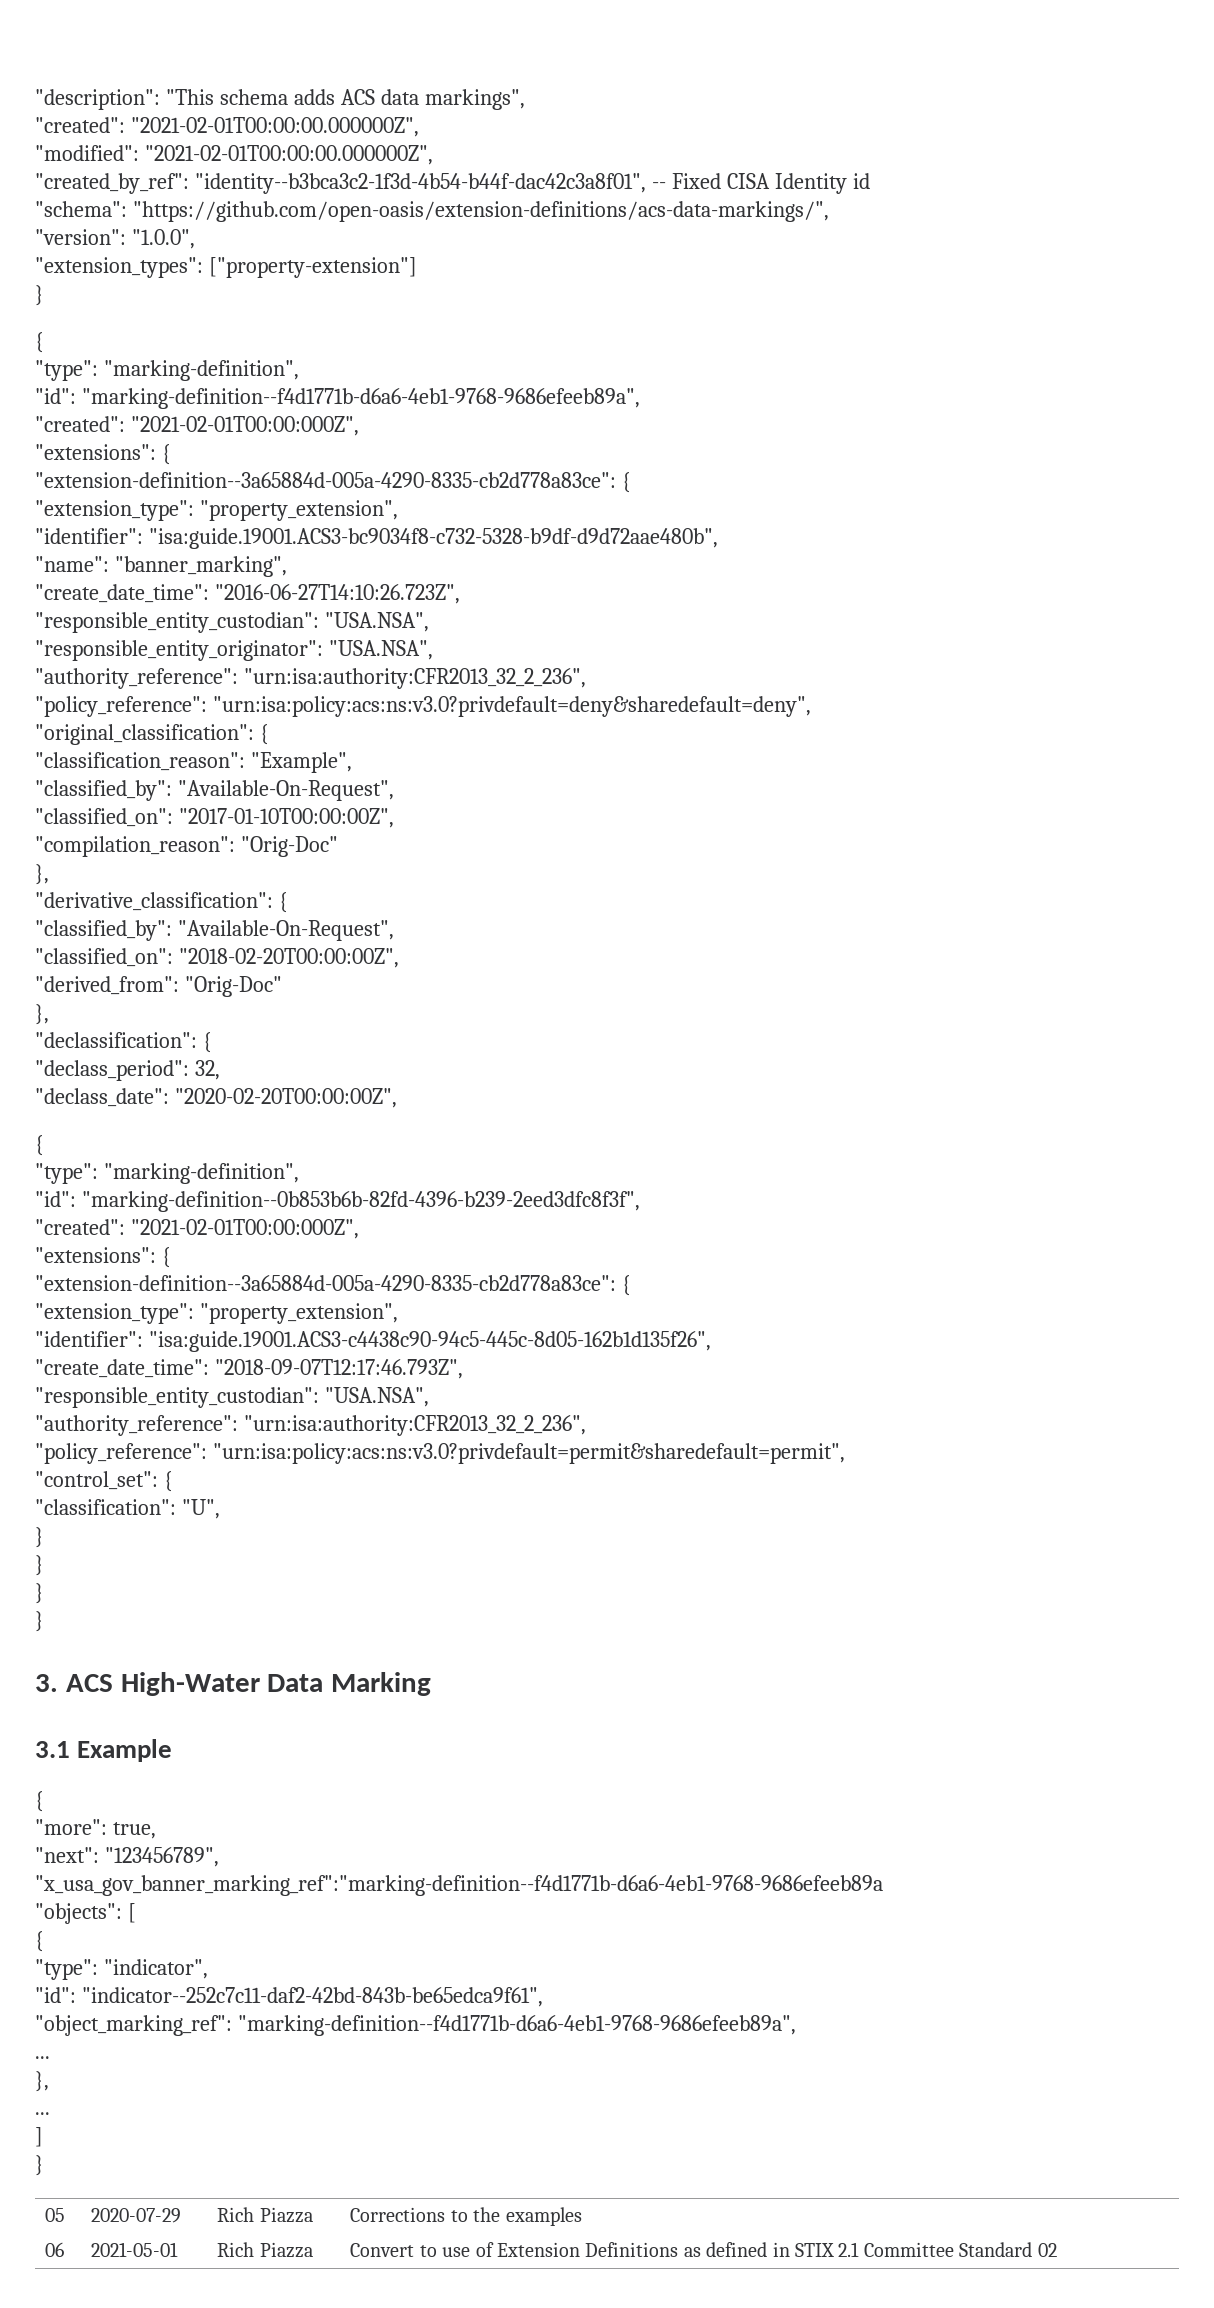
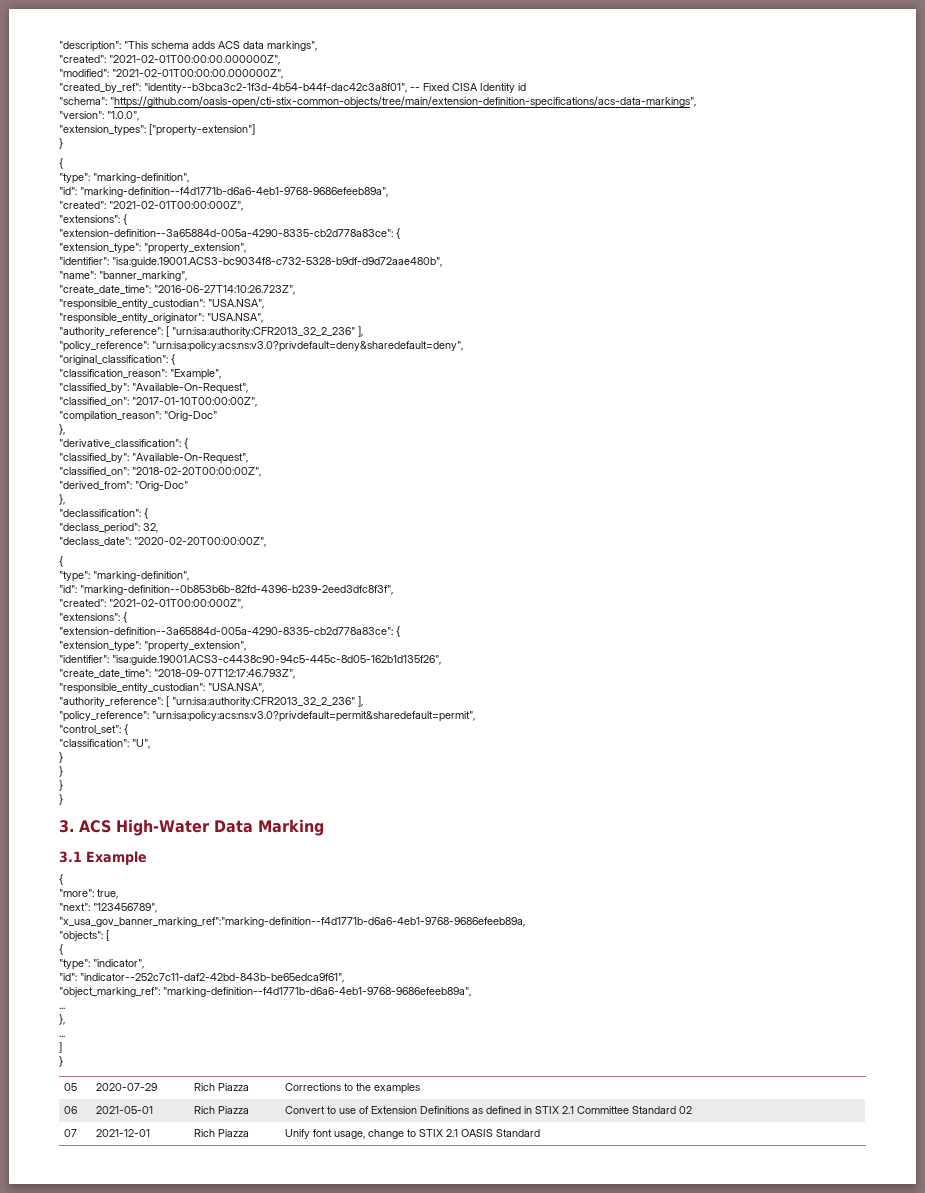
- "schema": "https://github.com/open-oasis/extension-definitions/acs-data-markings/",
+ "schema": "https://github.com/oasis-open/cti-stix-common-objects/tree/main/extension-definition-specifications/acs-data-markings",
  "responsible_entity_originator": "USA.NSA",
- "authority_reference": "urn:isa:authority:CFR2013_32_2_236",
+ "authority_reference": [ "urn:isa:authority:CFR2013_32_2_236" ],
  "create_date_time": "2018-09-07T12:17:46.793Z",
  "responsible_entity_custodian": "USA.NSA",
- "authority_reference": "urn:isa:authority:CFR2013_32_2_236",
+ "authority_reference": [ "urn:isa:authority:CFR2013_32_2_236" ],
- "x_usa_gov_banner_marking_ref":"marking-definition--f4d1771b-d6a6-4eb1-9768-9686efeeb89a
+ "x_usa_gov_banner_marking_ref":"marking-definition--f4d1771b-d6a6-4eb1-9768-9686efeeb89a,
+ 07 | 2021-12-01 | Rich Piazza | Unify font usage, change to STIX 2.1 OASIS Standard

